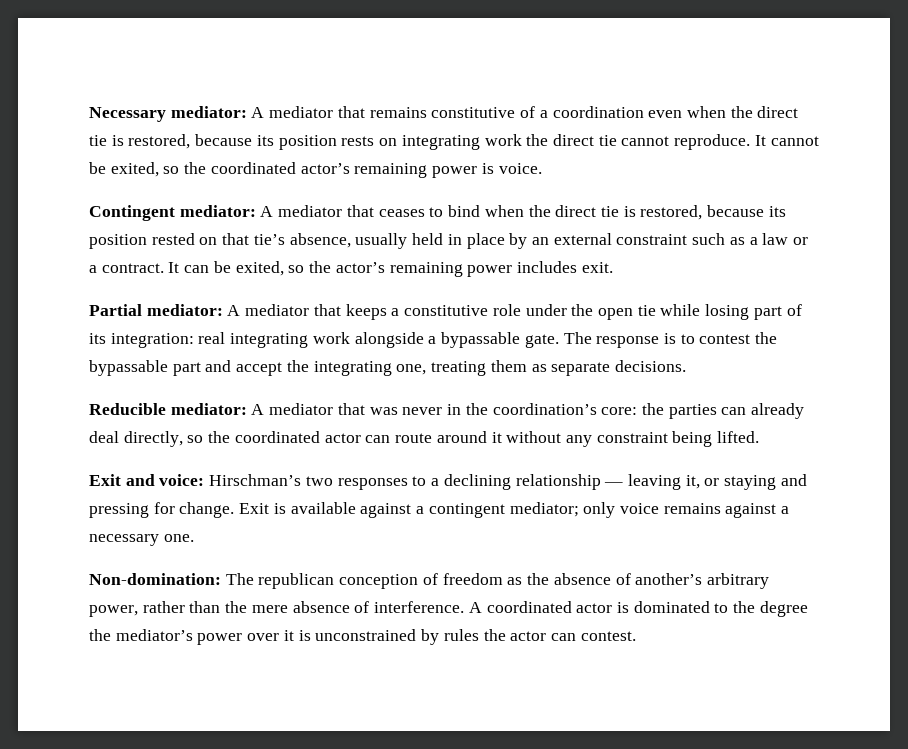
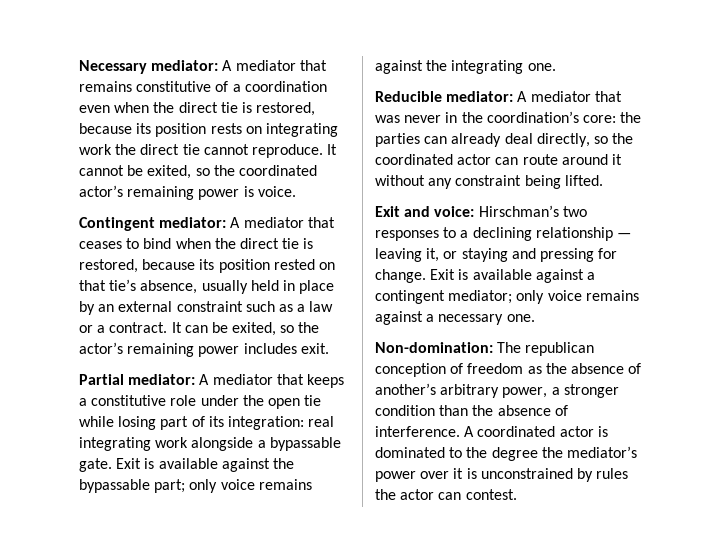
- The response is to contest the bypassable part and accept the integrating one, treating them as separate decisions.
+ Exit is available against the bypassable part; only voice remains against the integrating one.
- Non-domination: The republican conception of freedom as the absence of another’s arbitrary power, rather than the mere absence of interference.
+ Non-domination: The republican conception of freedom as the absence of another’s arbitrary power, a stronger condition than the absence of interference.

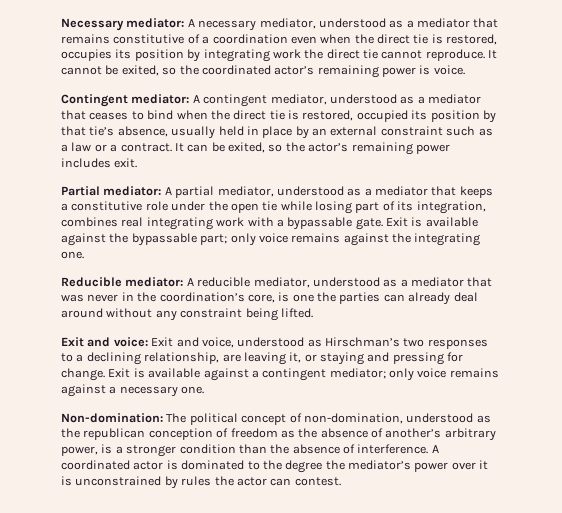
- Necessary mediator: A mediator that remains constitutive of a coordination even when the direct tie is restored, because its position rests on integrating work the direct tie cannot reproduce.
+ Necessary mediator: A necessary mediator, understood as a mediator that remains constitutive of a coordination even when the direct tie is restored, occupies its position by integrating work the direct tie cannot reproduce.
- Contingent mediator: A mediator that ceases to bind when the direct tie is restored, because its position rested on that tie’s absence, usually held in place by an external constraint such as a law or a contract.
+ Contingent mediator: A contingent mediator, understood as a mediator that ceases to bind when the direct tie is restored, occupied its position by that tie’s absence, usually held in place by an external constraint such as a law or a contract.
- Partial mediator: A mediator that keeps a constitutive role under the open tie while losing part of its integration: real integrating work alongside a bypassable gate.
+ Partial mediator: A partial mediator, understood as a mediator that keeps a constitutive role under the open tie while losing part of its integration, combines real integrating work with a bypassable gate.
- Reducible mediator: A mediator that was never in the coordination’s core: the parties can already deal directly, so the coordinated actor can route around it without any constraint being lifted.
+ Reducible mediator: A reducible mediator, understood as a mediator that was never in the coordination’s core, is one the parties can already deal around without any constraint being lifted.
- Exit and voice: Hirschman’s two responses to a declining relationship — leaving it, or staying and pressing for change.
+ Exit and voice: Exit and voice, understood as Hirschman’s two responses to a declining relationship, are leaving it, or staying and pressing for change.
- Non-domination: The republican conception of freedom as the absence of another’s arbitrary power, a stronger condition than the absence of interference.
+ Non-domination: The political concept of non-domination, understood as the republican conception of freedom as the absence of another’s arbitrary power, is a stronger condition than the absence of interference.

